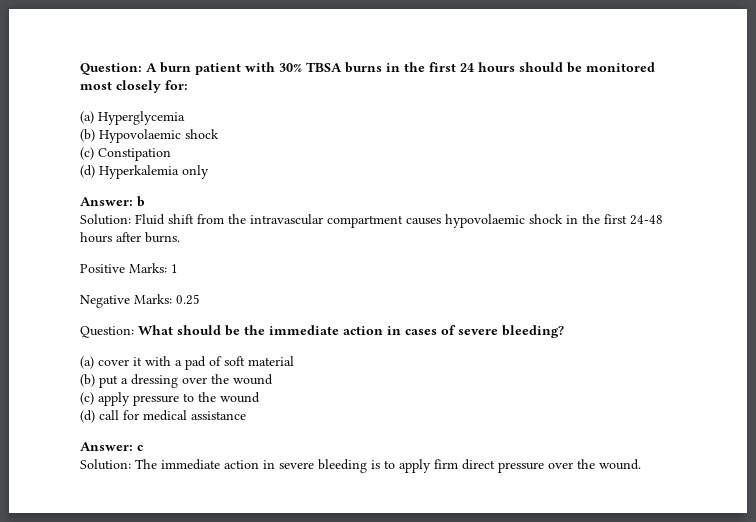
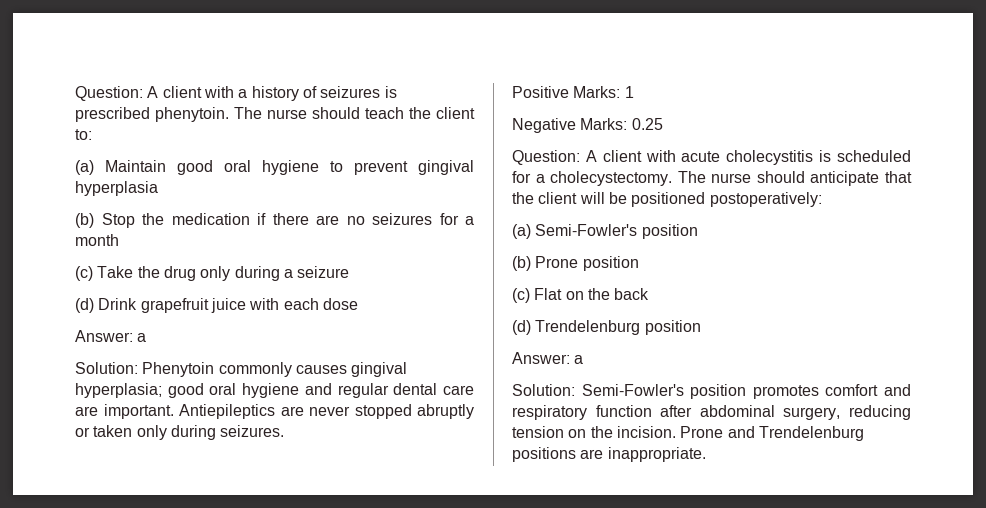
- Question: A burn patient with 30% TBSA burns in the first 24 hours should be monitored most closely for:
- (a) Hyperglycemia
- (b) Hypovolaemic shock
- (c) Constipation
- (d) Hyperkalemia only
- Answer: b
- Solution: Fluid shift from the intravascular compartment causes hypovolaemic shock in the first 24-48 hours after burns.
+ Question: A client with a history of seizures is prescribed phenytoin. The nurse should teach the client to:
+ (a) Maintain good oral hygiene to prevent gingival hyperplasia
+ (b) Stop the medication if there are no seizures for a month
+ (c) Take the drug only during a seizure
+ (d) Drink grapefruit juice with each dose
+ Answer: a
+ Solution: Phenytoin commonly causes gingival hyperplasia; good oral hygiene and regular dental care are important. Antiepileptics are never stopped abruptly or taken only during seizures.
- Question: What should be the immediate action in cases of severe bleeding?
- (a) cover it with a pad of soft material
- (b) put a dressing over the wound
- (c) apply pressure to the wound
- (d) call for medical assistance
- Answer: c
- Solution: The immediate action in severe bleeding is to apply firm direct pressure over the wound.
+ Question: A client with acute cholecystitis is scheduled for a cholecystectomy. The nurse should anticipate that the client will be positioned postoperatively:
+ (a) Semi-Fowler's position
+ (b) Prone position
+ (c) Flat on the back
+ (d) Trendelenburg position
+ Answer: a
+ Solution: Semi-Fowler's position promotes comfort and respiratory function after abdominal surgery, reducing tension on the incision. Prone and Trendelenburg positions are inappropriate.

